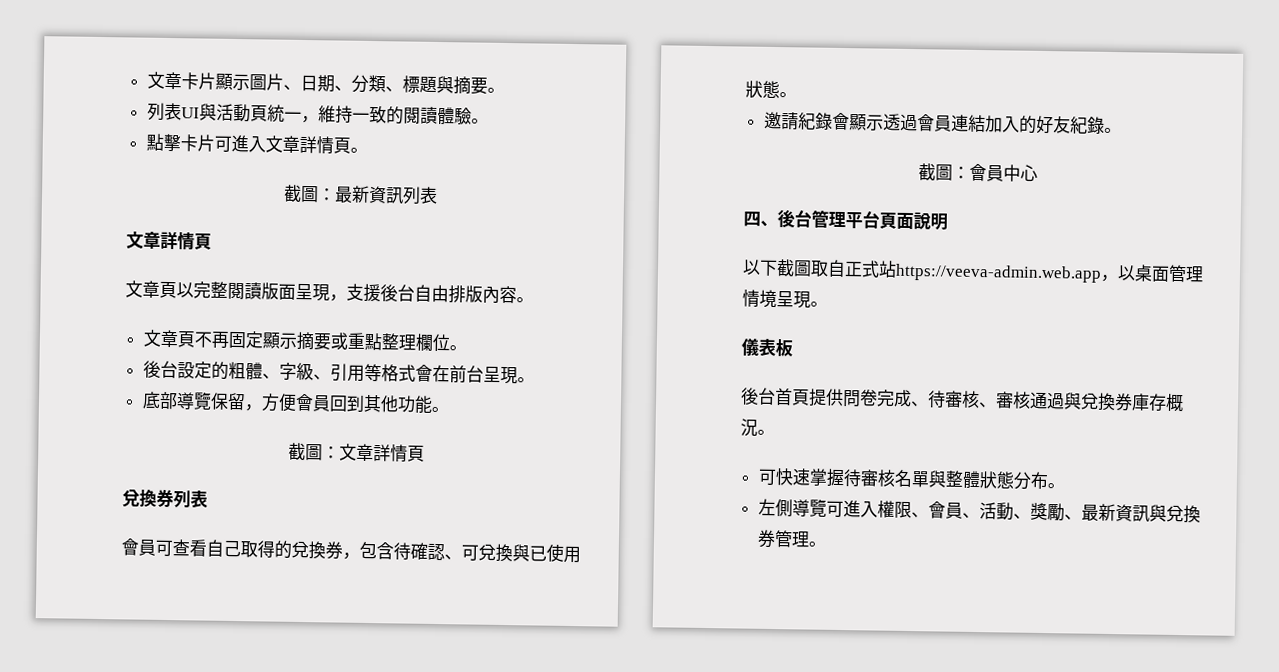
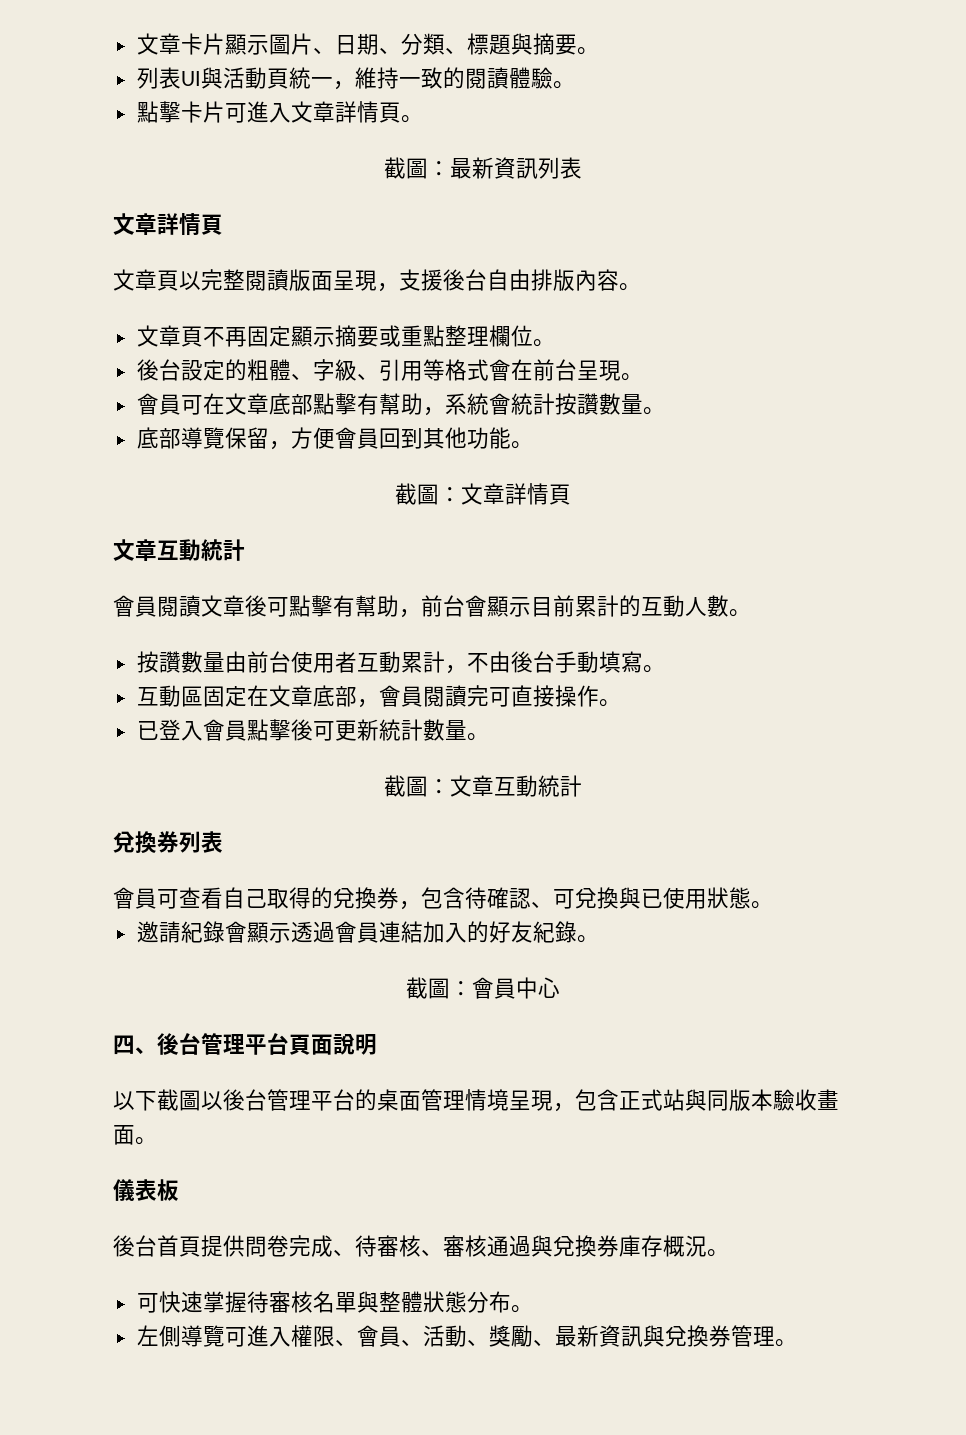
+ 會員可在文章底部點擊有幫助，系統會統計按讚數量。
  截圖：文章詳情頁
+ 文章互動統計
+ 會員閱讀文章後可點擊有幫助，前台會顯示目前累計的互動人數。
+ 按讚數量由前台使用者互動累計，不由後台手動填寫。
+ 互動區固定在文章底部，會員閱讀完可直接操作。
+ 已登入會員點擊後可更新統計數量。
+ 截圖：文章互動統計
- 以下截圖取自正式站https://veeva-admin.web.app，以桌面管理情境呈現。
+ 以下截圖以後台管理平台的桌面管理情境呈現，包含正式站與同版本驗收畫面。

